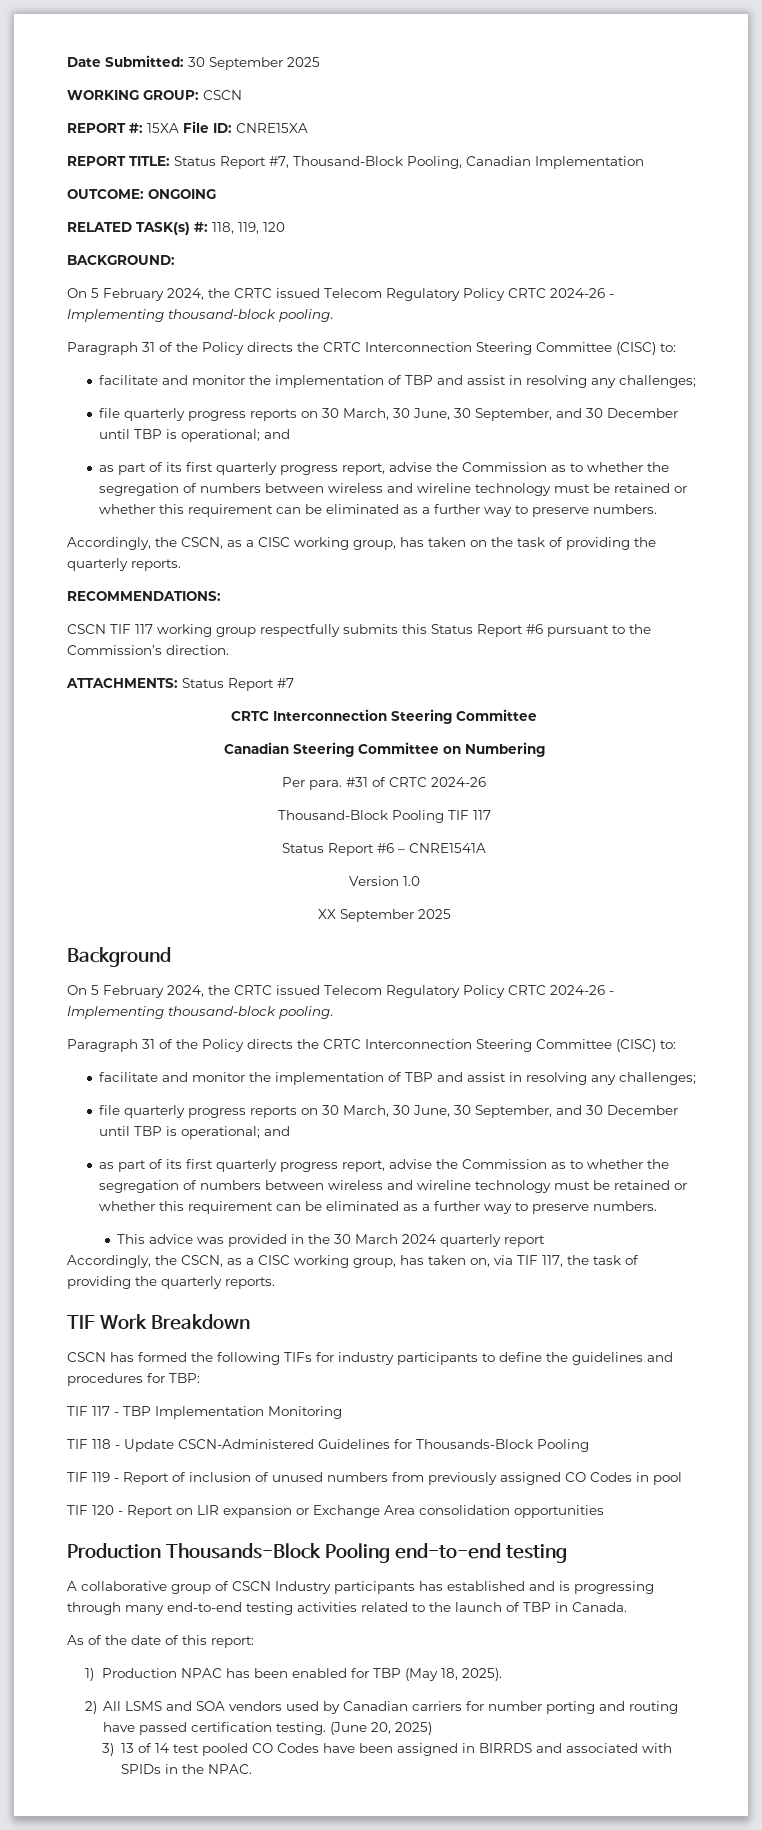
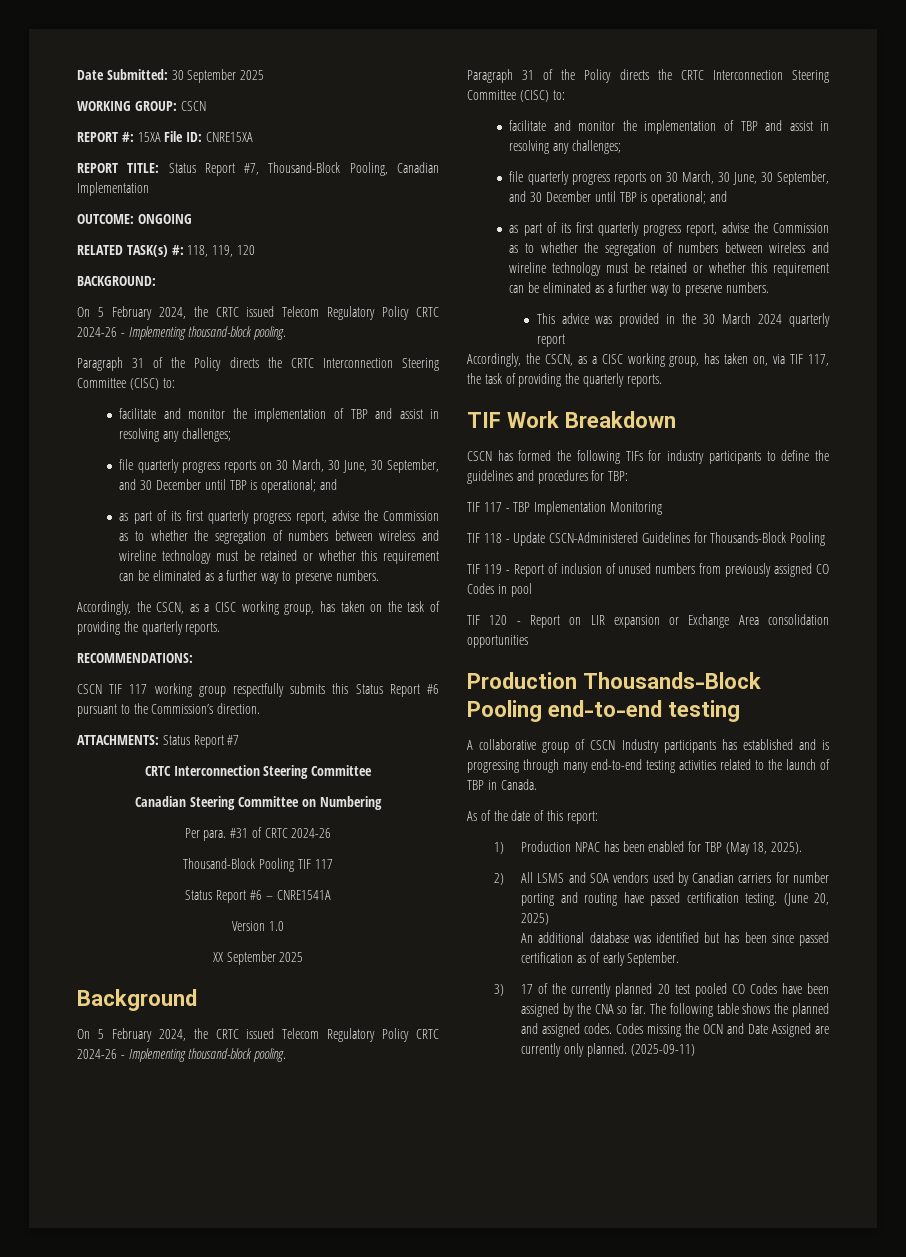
- 3) 13 of 14 test pooled CO Codes have been assigned in BIRRDS and associated with SPIDs in the NPAC.
+ An additional database was identified but has been since passed certification as of early September.
+ 3) 17 of the currently planned 20 test pooled CO Codes have been assigned by the CNA so far. The following table shows the planned and assigned codes. Codes missing the OCN and Date Assigned are currently only planned. (2025-09-11)

